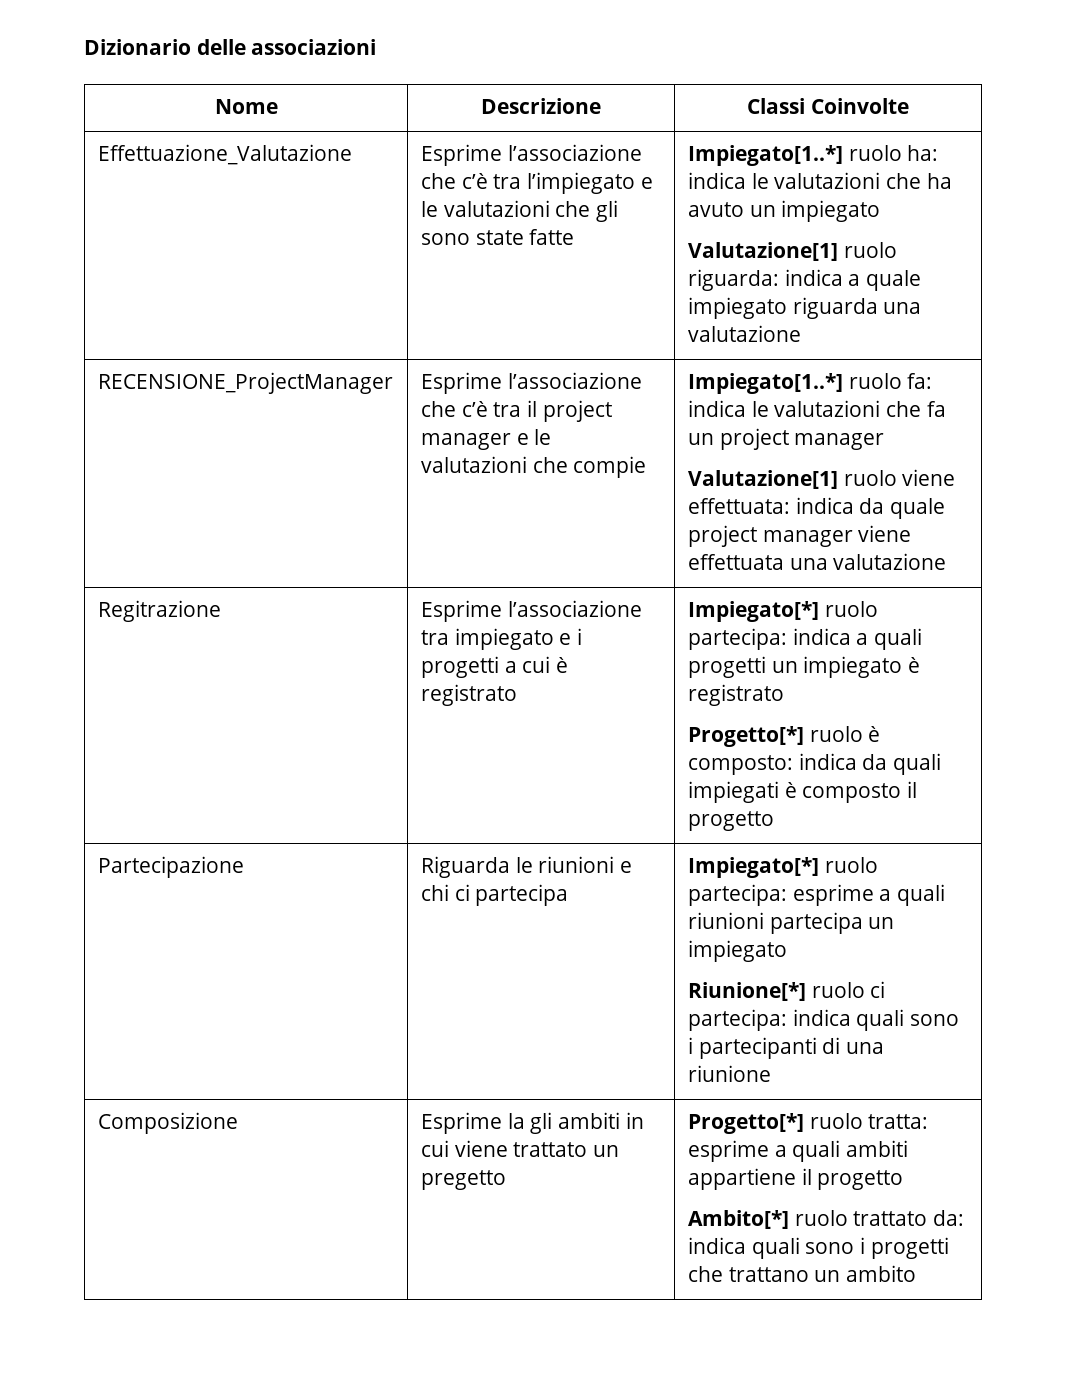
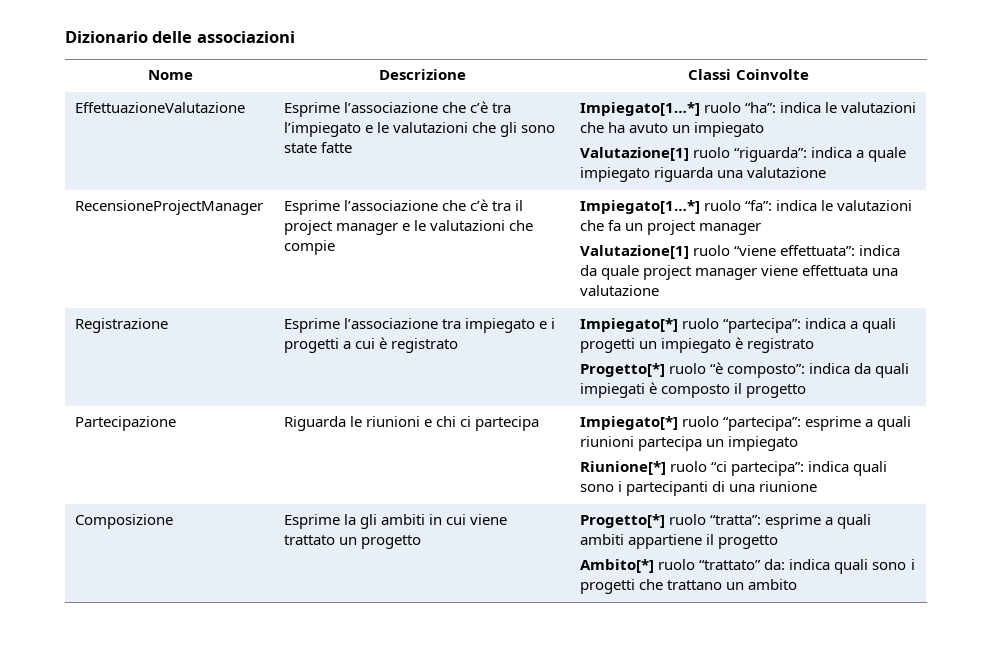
- Effettuazione_Valutazione | Esprime l’associazione che c’è tra l’impiegato e le valutazioni che gli sono state fatte | Impiegato[1..*] ruolo ha: indica le valutazioni che ha avuto un impiegato
- Valutazione[1] ruolo riguarda: indica a quale impiegato riguarda una valutazione
+ EffettuazioneValutazione | Esprime l’associazione che c’è tra l’impiegato e le valutazioni che gli sono state fatte | Impiegato[1…*] ruolo “ha”: indica le valutazioni che ha avuto un impiegato
+ Valutazione[1] ruolo “riguarda”: indica a quale impiegato riguarda una valutazione
- RECENSIONE_ProjectManager | Esprime l’associazione che c’è tra il project manager e le valutazioni che compie | Impiegato[1..*] ruolo fa: indica le valutazioni che fa un project manager
- Valutazione[1] ruolo viene effettuata: indica da quale project manager viene effettuata una valutazione
+ RecensioneProjectManager | Esprime l’associazione che c’è tra il project manager e le valutazioni che compie | Impiegato[1…*] ruolo “fa”: indica le valutazioni che fa un project manager
+ Valutazione[1] ruolo “viene effettuata”: indica da quale project manager viene effettuata una valutazione
- Regitrazione | Esprime l’associazione tra impiegato e i progetti a cui è registrato | Impiegato[*] ruolo partecipa: indica a quali progetti un impiegato è registrato
- Progetto[*] ruolo è composto: indica da quali impiegati è composto il progetto
+ Registrazione | Esprime l’associazione tra impiegato e i progetti a cui è registrato | Impiegato[*] ruolo “partecipa”: indica a quali progetti un impiegato è registrato
+ Progetto[*] ruolo “è composto”: indica da quali impiegati è composto il progetto
- Partecipazione | Riguarda le riunioni e chi ci partecipa | Impiegato[*] ruolo partecipa: esprime a quali riunioni partecipa un impiegato
- Riunione[*] ruolo ci partecipa: indica quali sono i partecipanti di una riunione
+ Partecipazione | Riguarda le riunioni e chi ci partecipa | Impiegato[*] ruolo “partecipa”: esprime a quali riunioni partecipa un impiegato
+ Riunione[*] ruolo “ci partecipa”: indica quali sono i partecipanti di una riunione
- Composizione | Esprime la gli ambiti in cui viene trattato un pregetto | Progetto[*] ruolo tratta: esprime a quali ambiti appartiene il progetto
- Ambito[*] ruolo trattato da: indica quali sono i progetti che trattano un ambito
+ Composizione | Esprime la gli ambiti in cui viene trattato un progetto | Progetto[*] ruolo “tratta”: esprime a quali ambiti appartiene il progetto
+ Ambito[*] ruolo “trattato” da: indica quali sono i progetti che trattano un ambito

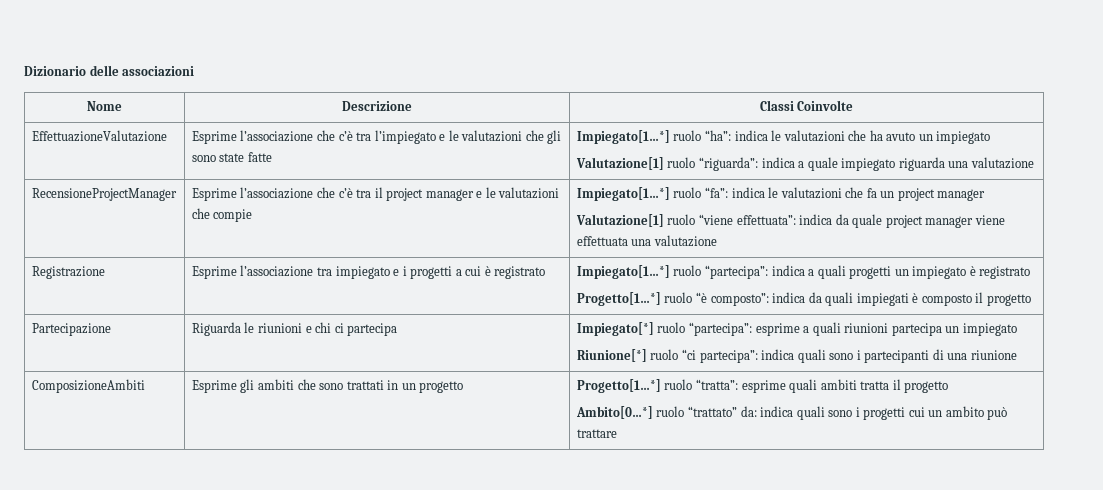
- Registrazione | Esprime l’associazione tra impiegato e i progetti a cui è registrato | Impiegato[*] ruolo “partecipa”: indica a quali progetti un impiegato è registrato
- Progetto[*] ruolo “è composto”: indica da quali impiegati è composto il progetto
+ Registrazione | Esprime l’associazione tra impiegato e i progetti a cui è registrato | Impiegato[1…*] ruolo “partecipa”: indica a quali progetti un impiegato è registrato
+ Progetto[1…*] ruolo “è composto”: indica da quali impiegati è composto il progetto
- Composizione | Esprime la gli ambiti in cui viene trattato un progetto | Progetto[*] ruolo “tratta”: esprime a quali ambiti appartiene il progetto
- Ambito[*] ruolo “trattato” da: indica quali sono i progetti che trattano un ambito
+ ComposizioneAmbiti | Esprime gli ambiti che sono trattati in un progetto | Progetto[1…*] ruolo “tratta”: esprime quali ambiti tratta il progetto
+ Ambito[0…*] ruolo “trattato” da: indica quali sono i progetti cui un ambito può trattare

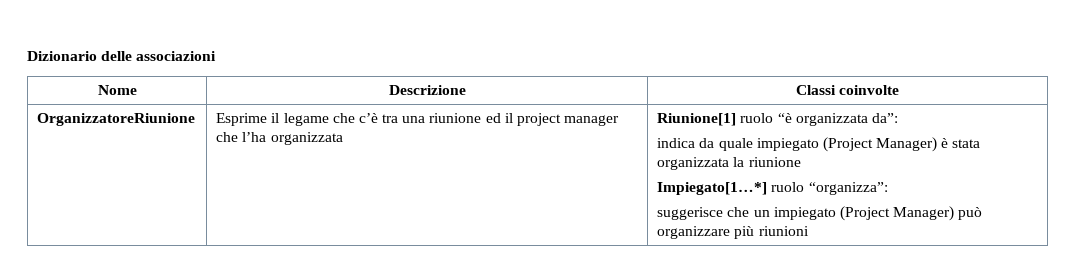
- Nome | Descrizione | Classi Coinvolte
- EffettuazioneValutazione | Esprime l’associazione che c’è tra l’impiegato e le valutazioni che gli sono state fatte | Impiegato[1…*] ruolo “ha”: indica le valutazioni che ha avuto un impiegato
- Valutazione[1] ruolo “riguarda”: indica a quale impiegato riguarda una valutazione
- RecensioneProjectManager | Esprime l’associazione che c’è tra il project manager e le valutazioni che compie | Impiegato[1…*] ruolo “fa”: indica le valutazioni che fa un project manager
- Valutazione[1] ruolo “viene effettuata”: indica da quale project manager viene effettuata una valutazione
- Registrazione | Esprime l’associazione tra impiegato e i progetti a cui è registrato | Impiegato[1…*] ruolo “partecipa”: indica a quali progetti un impiegato è registrato
- Progetto[1…*] ruolo “è composto”: indica da quali impiegati è composto il progetto
- Partecipazione | Riguarda le riunioni e chi ci partecipa | Impiegato[*] ruolo “partecipa”: esprime a quali riunioni partecipa un impiegato
- Riunione[*] ruolo “ci partecipa”: indica quali sono i partecipanti di una riunione
- ComposizioneAmbiti | Esprime gli ambiti che sono trattati in un progetto | Progetto[1…*] ruolo “tratta”: esprime quali ambiti tratta il progetto
- Ambito[0…*] ruolo “trattato” da: indica quali sono i progetti cui un ambito può trattare
+ Nome | Descrizione | Classi coinvolte
+ OrganizzatoreRiunione | Esprime il legame che c’è tra una riunione ed il project manager che l’ha organizzata | Riunione[1] ruolo “è organizzata da”:
+ indica da quale impiegato (Project Manager) è stata organizzata la riunione
+ Impiegato[1…*] ruolo “organizza”:
+ suggerisce che un impiegato (Project Manager) può organizzare più riunioni

